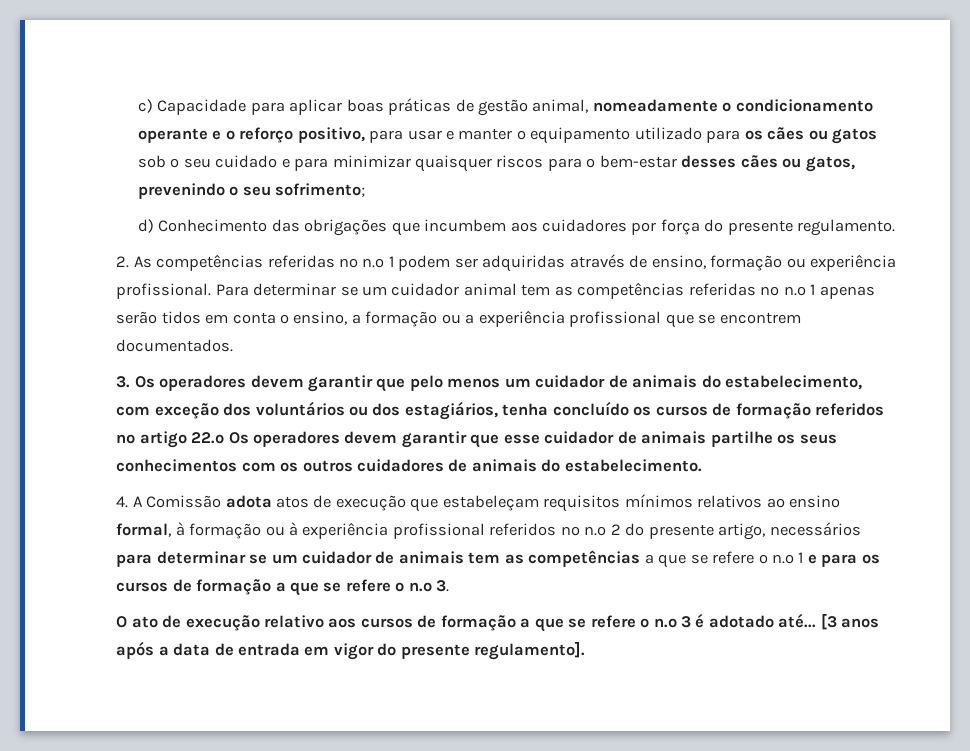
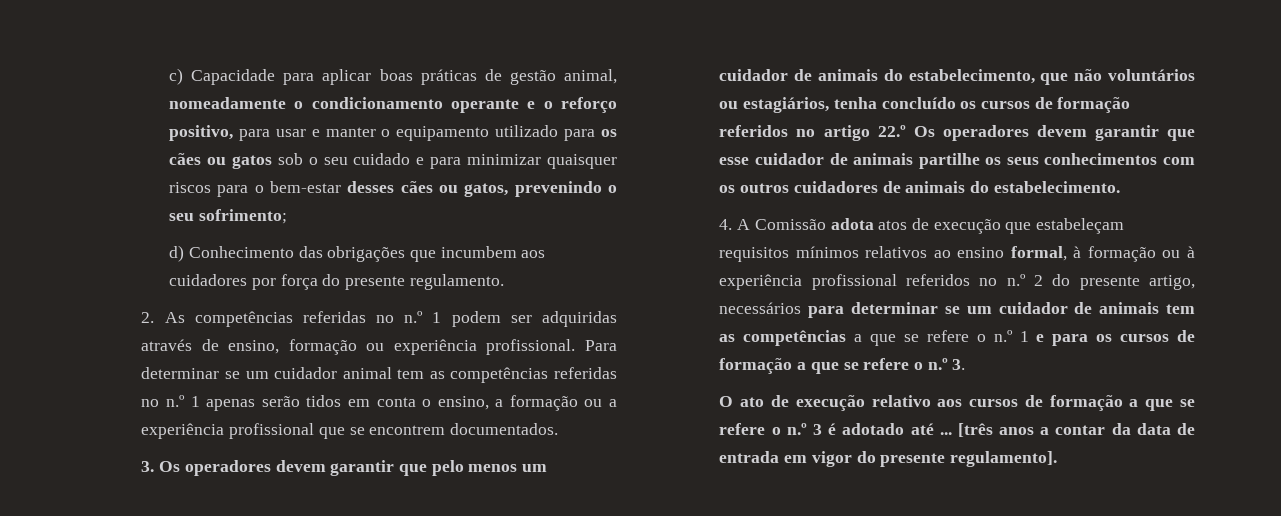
- 3. Os operadores devem garantir que pelo menos um cuidador de animais do estabelecimento, com exceção dos voluntários ou dos estagiários, tenha concluído os cursos de formação referidos no artigo 22.º Os operadores devem garantir que esse cuidador de animais partilhe os seus conhecimentos com os outros cuidadores de animais do estabelecimento.
+ 3. Os operadores devem garantir que pelo menos um cuidador de animais do estabelecimento, que não voluntários ou estagiários, tenha concluído os cursos de formação referidos no artigo 22.º Os operadores devem garantir que esse cuidador de animais partilhe os seus conhecimentos com os outros cuidadores de animais do estabelecimento.
- O ato de execução relativo aos cursos de formação a que se refere o n.º 3 é adotado até... [3 anos após a data de entrada em vigor do presente regulamento].
+ O ato de execução relativo aos cursos de formação a que se refere o n.º 3 é adotado até ... [três anos a contar da data de entrada em vigor do presente regulamento].

